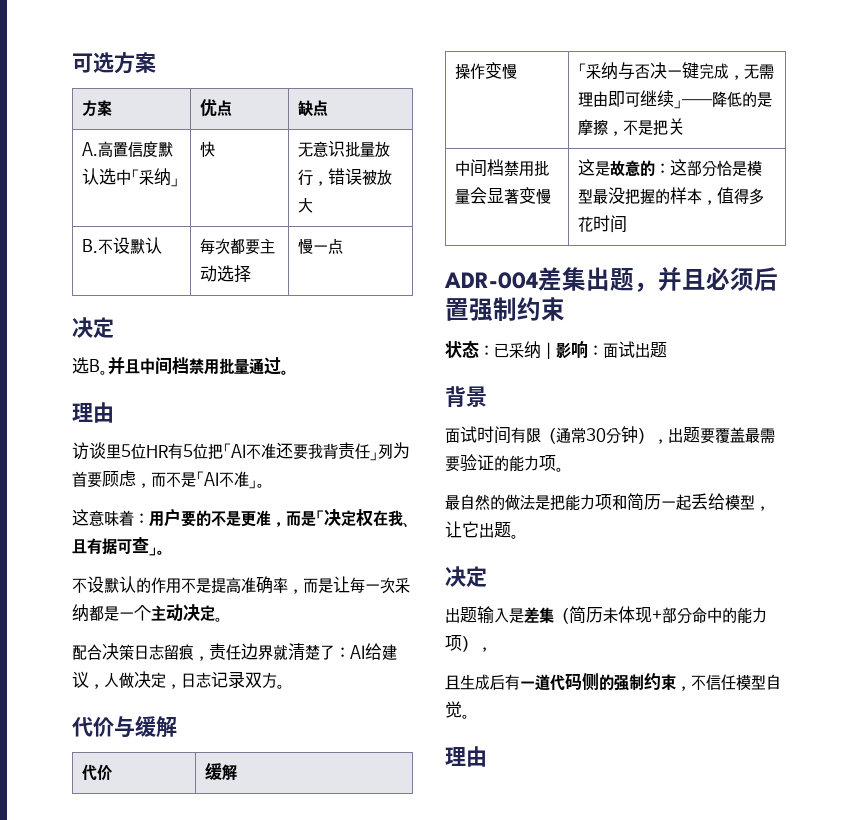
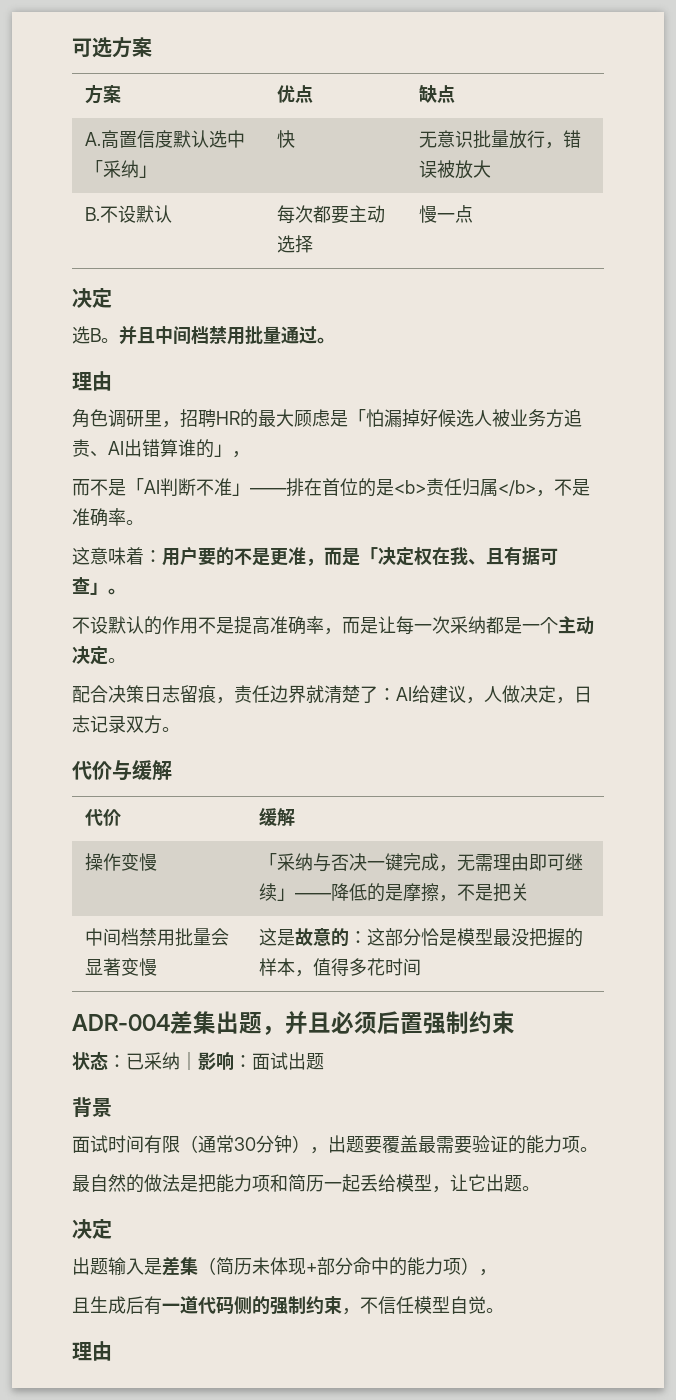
- 访谈里5位HR有5位把「AI不准还要我背责任」列为首要顾虑，而不是「AI不准」。
+ 角色调研里，招聘HR的最大顾虑是「怕漏掉好候选人被业务方追责、AI出错算谁的」，
+ 而不是「AI判断不准」——排在首位的是<b>责任归属</b>，不是准确率。

